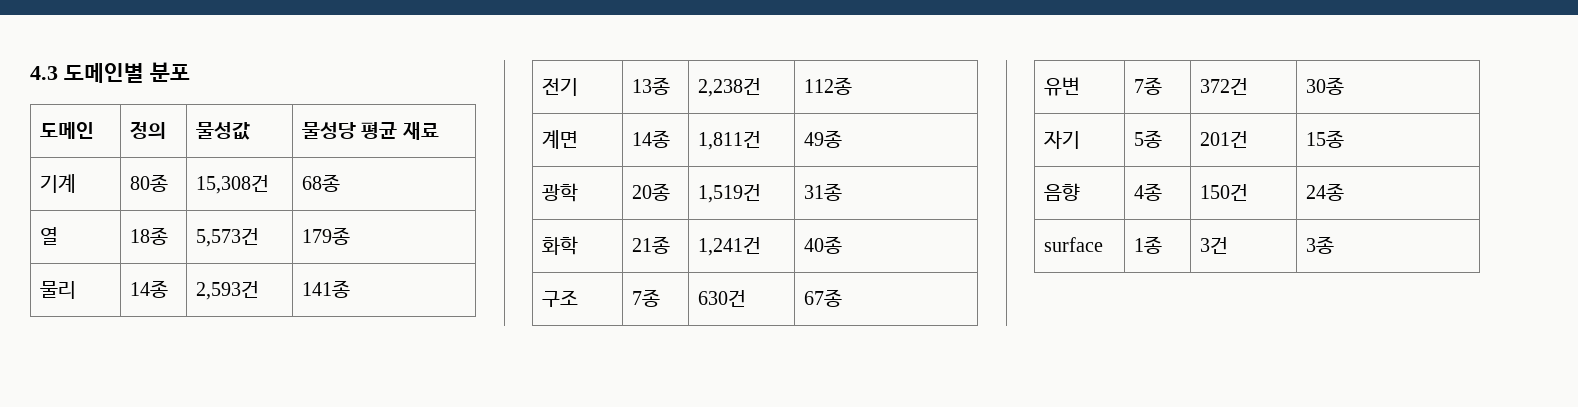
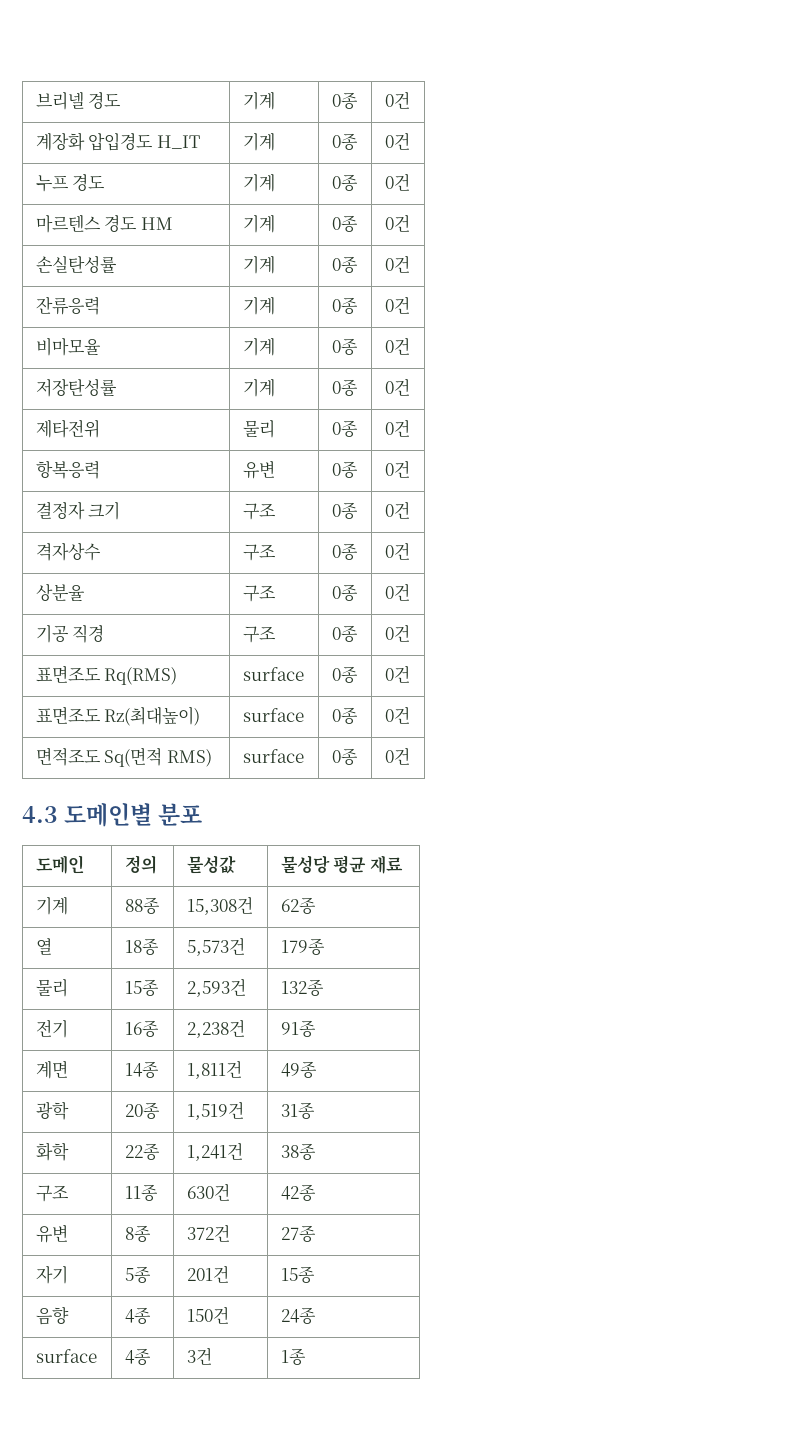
+ 브리넬 경도 | 기계 | 0종 | 0건
+ 계장화 압입경도 H_IT | 기계 | 0종 | 0건
+ 누프 경도 | 기계 | 0종 | 0건
+ 마르텐스 경도 HM | 기계 | 0종 | 0건
+ 손실탄성률 | 기계 | 0종 | 0건
+ 잔류응력 | 기계 | 0종 | 0건
+ 비마모율 | 기계 | 0종 | 0건
+ 저장탄성률 | 기계 | 0종 | 0건
+ 제타전위 | 물리 | 0종 | 0건
+ 항복응력 | 유변 | 0종 | 0건
+ 결정자 크기 | 구조 | 0종 | 0건
+ 격자상수 | 구조 | 0종 | 0건
+ 상분율 | 구조 | 0종 | 0건
+ 기공 직경 | 구조 | 0종 | 0건
+ 표면조도 Rq(RMS) | surface | 0종 | 0건
+ 표면조도 Rz(최대높이) | surface | 0종 | 0건
+ 면적조도 Sq(면적 RMS) | surface | 0종 | 0건
- 기계 | 80종 | 15,308건 | 68종
+ 기계 | 88종 | 15,308건 | 62종
- 물리 | 14종 | 2,593건 | 141종
+ 물리 | 15종 | 2,593건 | 132종
- 전기 | 13종 | 2,238건 | 112종
+ 전기 | 16종 | 2,238건 | 91종
- 화학 | 21종 | 1,241건 | 40종
- 구조 | 7종 | 630건 | 67종
- 유변 | 7종 | 372건 | 30종
+ 화학 | 22종 | 1,241건 | 38종
+ 구조 | 11종 | 630건 | 42종
+ 유변 | 8종 | 372건 | 27종
- surface | 1종 | 3건 | 3종
+ surface | 4종 | 3건 | 1종

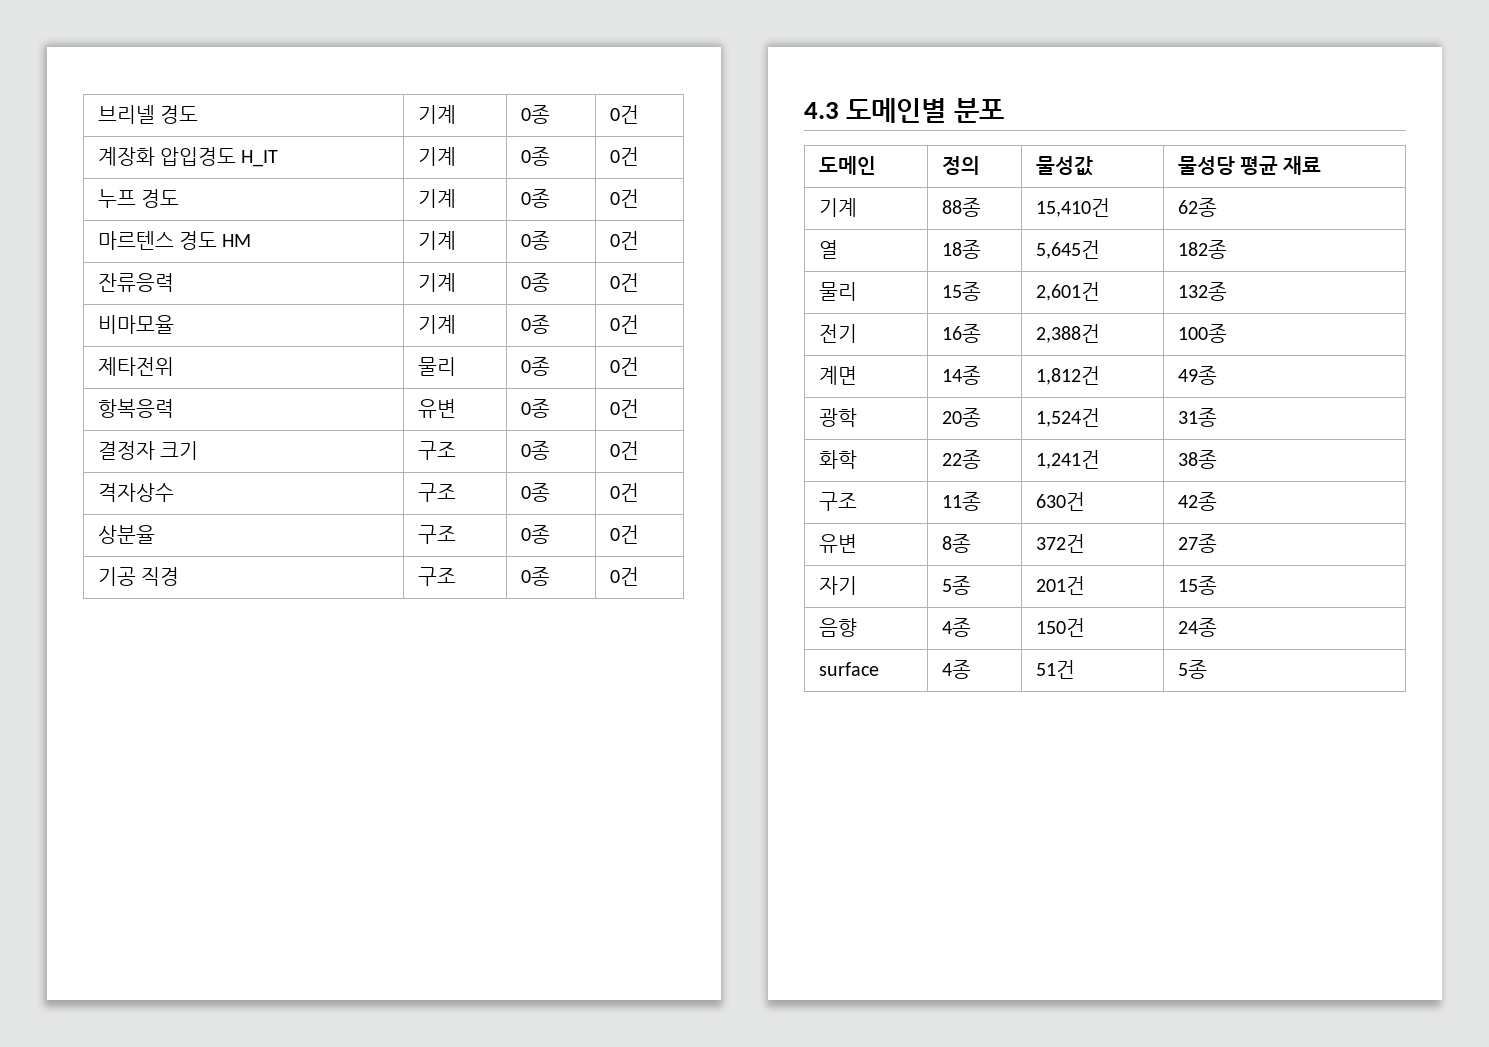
- 손실탄성률 | 기계 | 0종 | 0건
- 저장탄성률 | 기계 | 0종 | 0건
- 표면조도 Rq(RMS) | surface | 0종 | 0건
- 표면조도 Rz(최대높이) | surface | 0종 | 0건
- 면적조도 Sq(면적 RMS) | surface | 0종 | 0건
- 기계 | 88종 | 15,308건 | 62종
+ 기계 | 88종 | 15,410건 | 62종
- 열 | 18종 | 5,573건 | 179종
+ 열 | 18종 | 5,645건 | 182종
- 물리 | 15종 | 2,593건 | 132종
+ 물리 | 15종 | 2,601건 | 132종
- 전기 | 16종 | 2,238건 | 91종
+ 전기 | 16종 | 2,388건 | 100종
- 계면 | 14종 | 1,811건 | 49종
+ 계면 | 14종 | 1,812건 | 49종
- 광학 | 20종 | 1,519건 | 31종
+ 광학 | 20종 | 1,524건 | 31종
- surface | 4종 | 3건 | 1종
+ surface | 4종 | 51건 | 5종

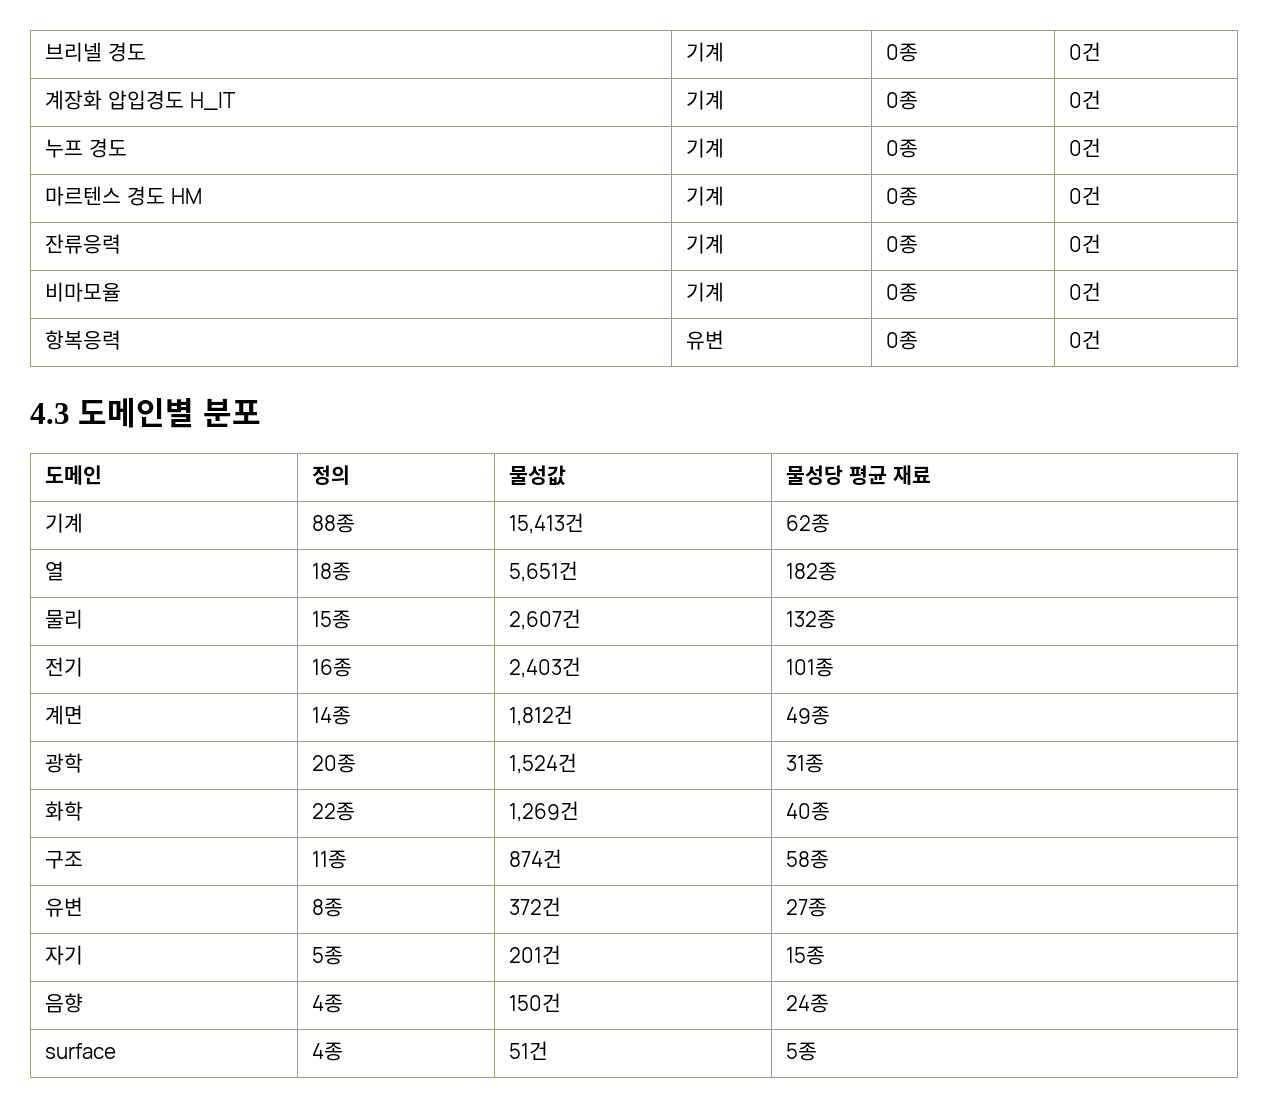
- 제타전위 | 물리 | 0종 | 0건
- 결정자 크기 | 구조 | 0종 | 0건
- 격자상수 | 구조 | 0종 | 0건
- 상분율 | 구조 | 0종 | 0건
- 기공 직경 | 구조 | 0종 | 0건
- 기계 | 88종 | 15,410건 | 62종
+ 기계 | 88종 | 15,413건 | 62종
- 열 | 18종 | 5,645건 | 182종
+ 열 | 18종 | 5,651건 | 182종
- 물리 | 15종 | 2,601건 | 132종
+ 물리 | 15종 | 2,607건 | 132종
- 전기 | 16종 | 2,388건 | 100종
+ 전기 | 16종 | 2,403건 | 101종
- 화학 | 22종 | 1,241건 | 38종
+ 화학 | 22종 | 1,269건 | 40종
- 구조 | 11종 | 630건 | 42종
+ 구조 | 11종 | 874건 | 58종

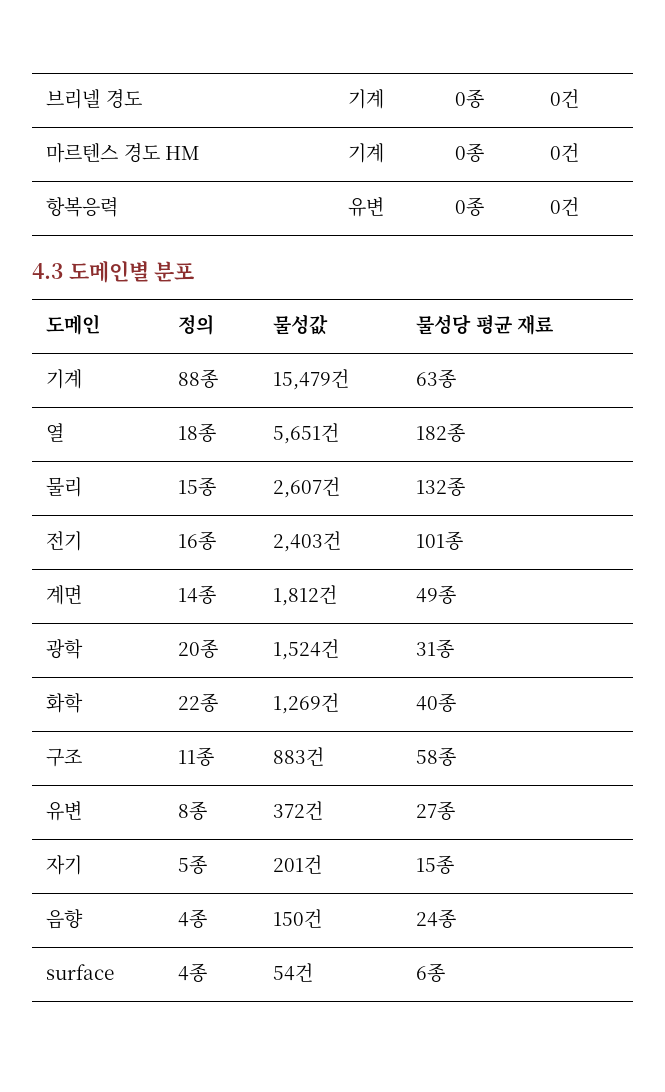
- 계장화 압입경도 H_IT | 기계 | 0종 | 0건
- 누프 경도 | 기계 | 0종 | 0건
- 잔류응력 | 기계 | 0종 | 0건
- 비마모율 | 기계 | 0종 | 0건
- 기계 | 88종 | 15,413건 | 62종
+ 기계 | 88종 | 15,479건 | 63종
- 구조 | 11종 | 874건 | 58종
+ 구조 | 11종 | 883건 | 58종
- surface | 4종 | 51건 | 5종
+ surface | 4종 | 54건 | 6종

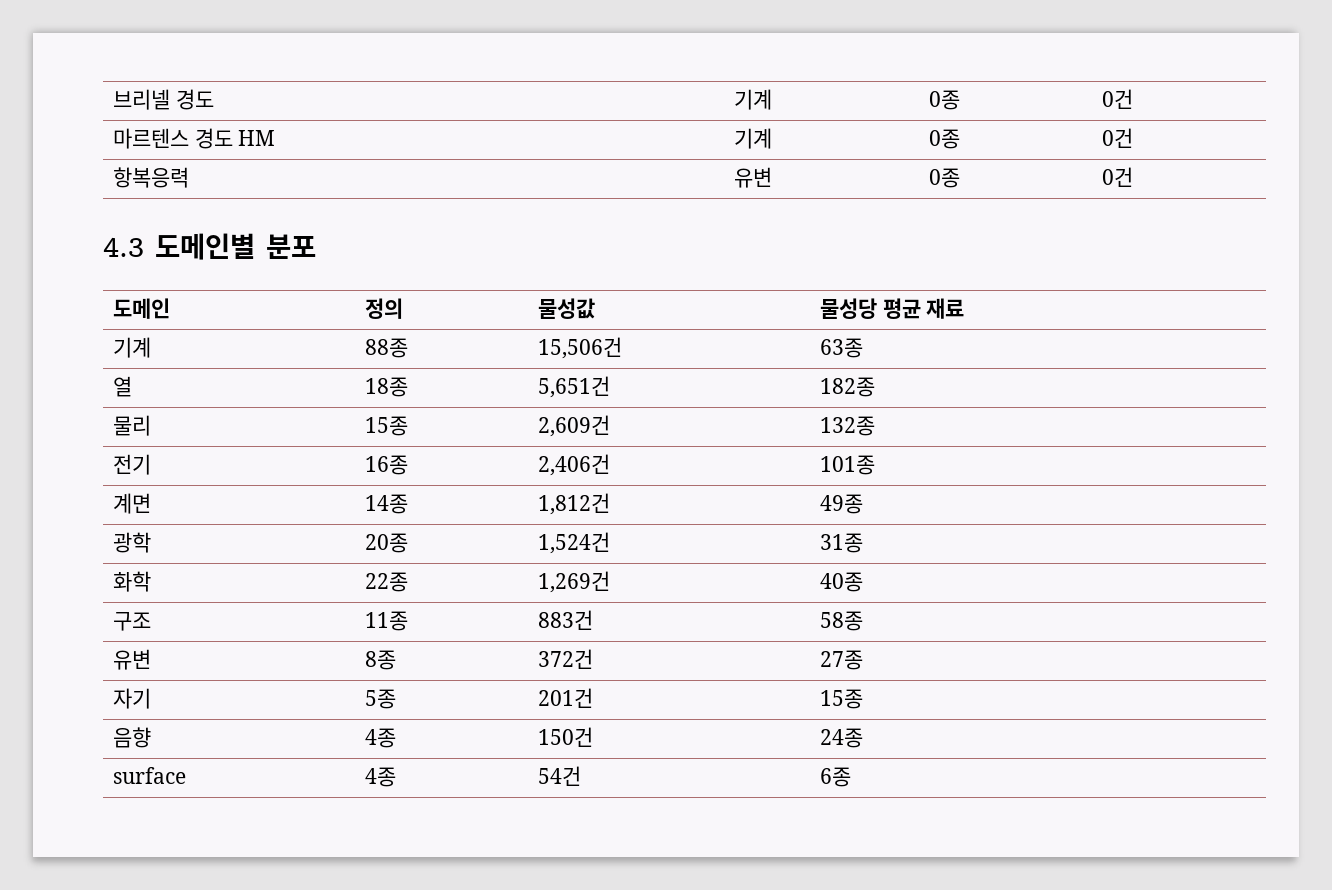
- 기계 | 88종 | 15,479건 | 63종
+ 기계 | 88종 | 15,506건 | 63종
- 물리 | 15종 | 2,607건 | 132종
+ 물리 | 15종 | 2,609건 | 132종
- 전기 | 16종 | 2,403건 | 101종
+ 전기 | 16종 | 2,406건 | 101종

